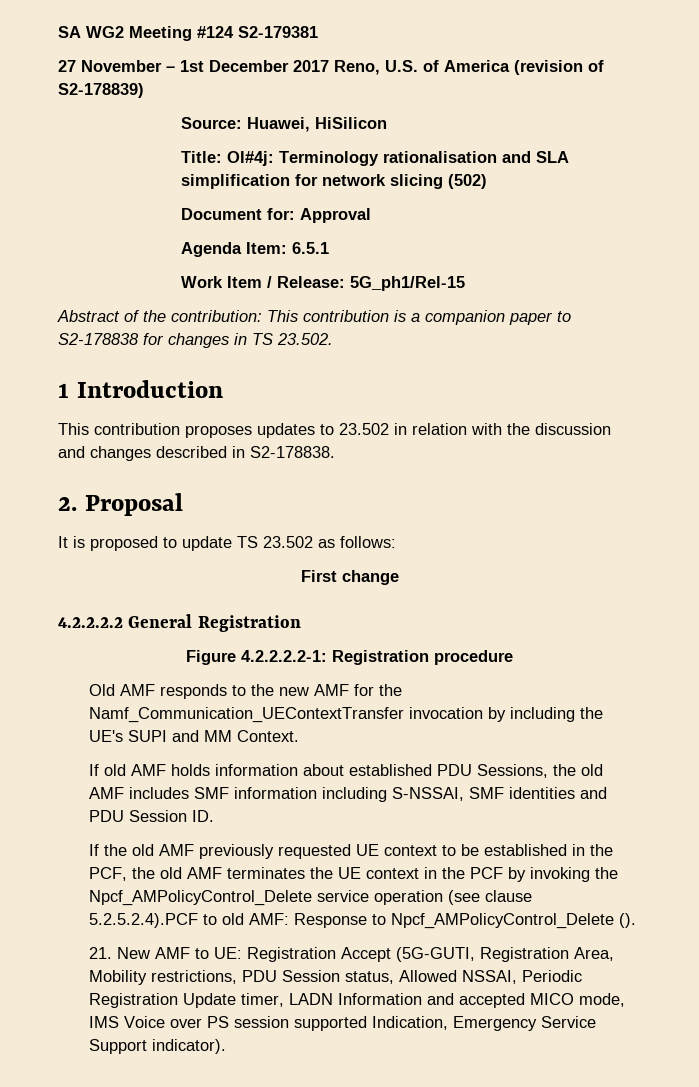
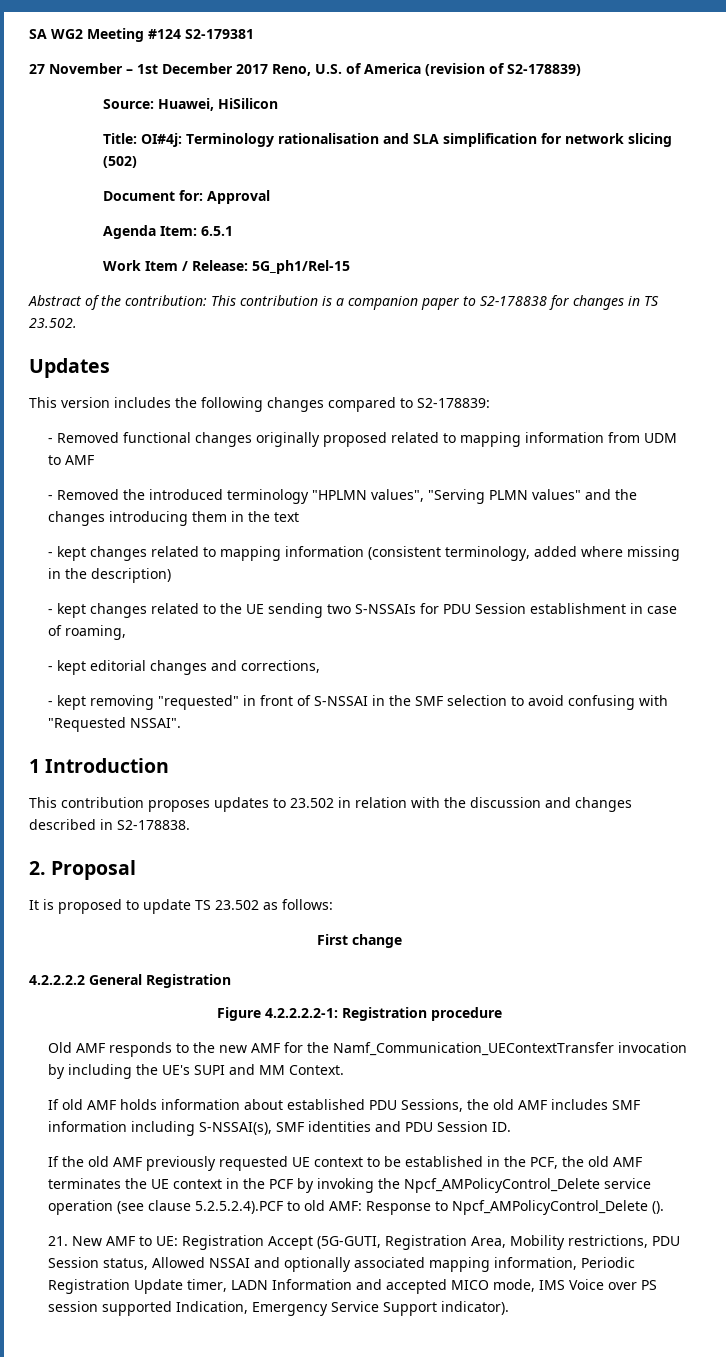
+ Updates
+ This version includes the following changes compared to S2-178839:
+ - Removed functional changes originally proposed related to mapping information from UDM to AMF
+ - Removed the introduced terminology "HPLMN values", "Serving PLMN values" and the changes introducing them in the text
+ - kept changes related to mapping information (consistent terminology, added where missing in the description)
+ - kept changes related to the UE sending two S-NSSAIs for PDU Session establishment in case of roaming,
+ - kept editorial changes and corrections,
+ - kept removing "requested" in front of S-NSSAI in the SMF selection to avoid confusing with "Requested NSSAI".
- If old AMF holds information about established PDU Sessions, the old AMF includes SMF information including S-NSSAI, SMF identities and PDU Session ID.
+ If old AMF holds information about established PDU Sessions, the old AMF includes SMF information including S-NSSAI(s), SMF identities and PDU Session ID.
- 21. New AMF to UE: Registration Accept (5G-GUTI, Registration Area, Mobility restrictions, PDU Session status, Allowed NSSAI, Periodic Registration Update timer, LADN Information and accepted MICO mode, IMS Voice over PS session supported Indication, Emergency Service Support indicator).
+ 21. New AMF to UE: Registration Accept (5G-GUTI, Registration Area, Mobility restrictions, PDU Session status, Allowed NSSAI and optionally associated mapping information, Periodic Registration Update timer, LADN Information and accepted MICO mode, IMS Voice over PS session supported Indication, Emergency Service Support indicator).

